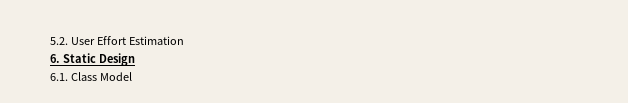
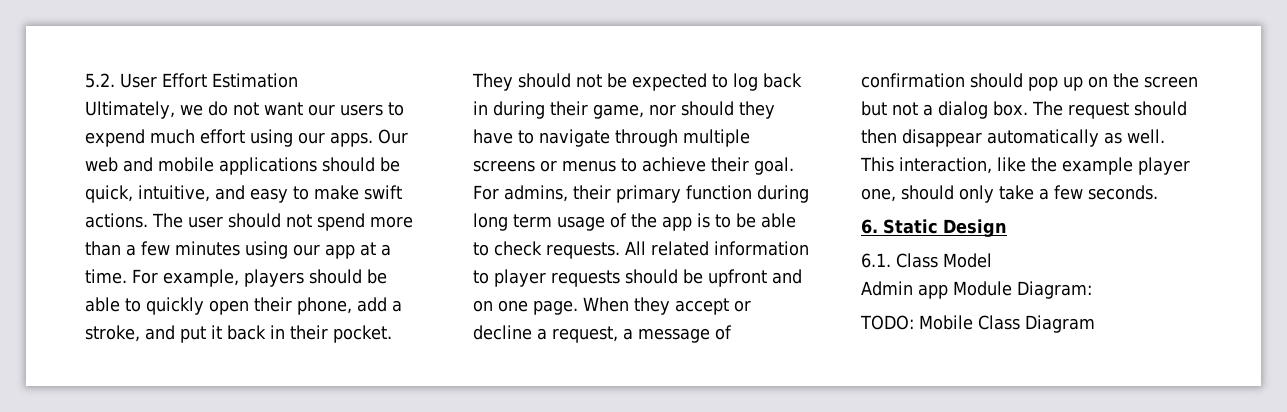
+ Ultimately, we do not want our users to expend much effort using our apps. Our web and mobile applications should be quick, intuitive, and easy to make swift actions. The user should not spend more than a few minutes using our app at a time. For example, players should be able to quickly open their phone, add a stroke, and put it back in their pocket. They should not be expected to log back in during their game, nor should they have to navigate through multiple screens or menus to achieve their goal. For admins, their primary function during long term usage of the app is to be able to check requests. All related information to player requests should be upfront and on one page. When they accept or decline a request, a message of confirmation should pop up on the screen but not a dialog box. The request should then disappear automatically as well. This interaction, like the example player one, should only take a few seconds.
+ Admin app Module Diagram:
+ TODO: Mobile Class Diagram

